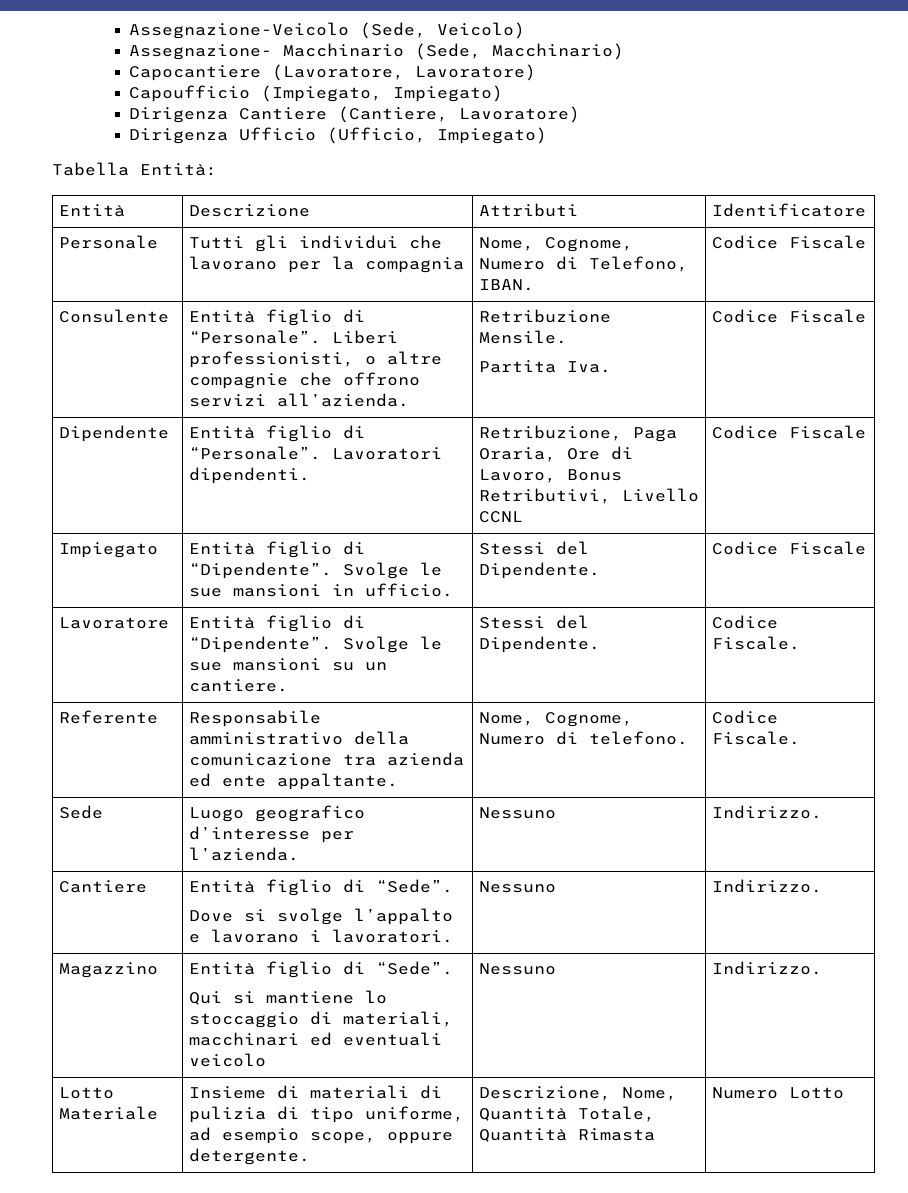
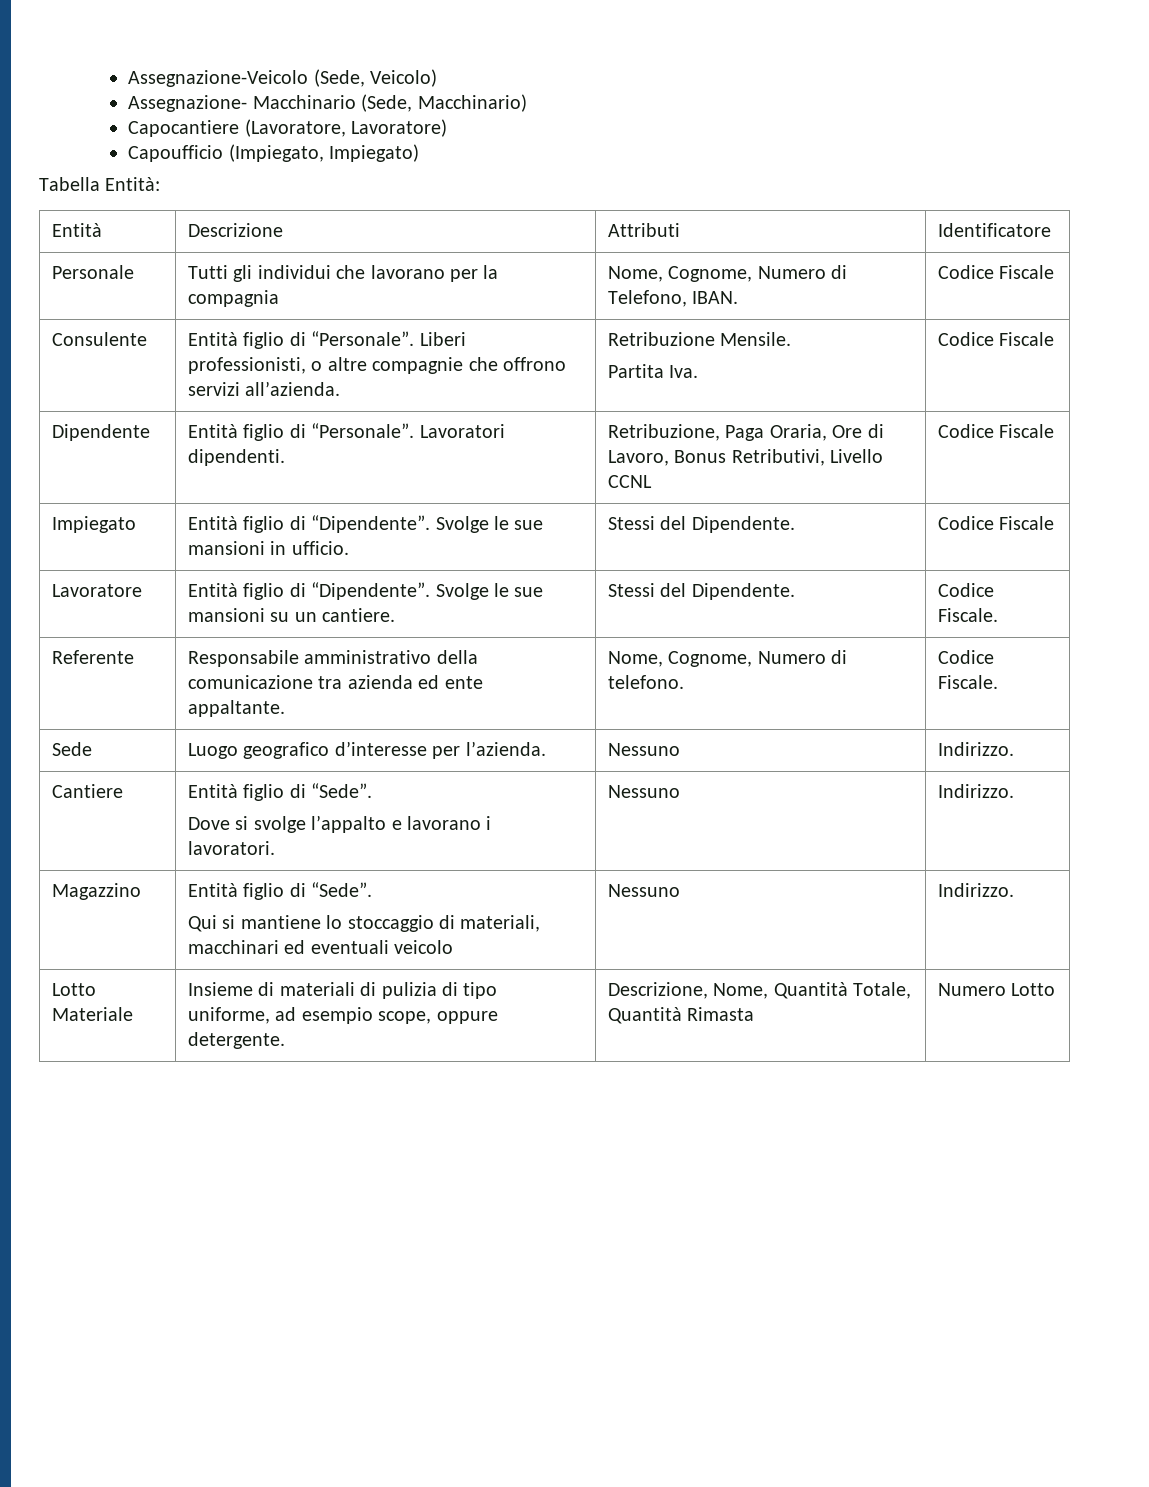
- Dirigenza Cantiere (Cantiere, Lavoratore)
- Dirigenza Ufficio (Ufficio, Impiegato)

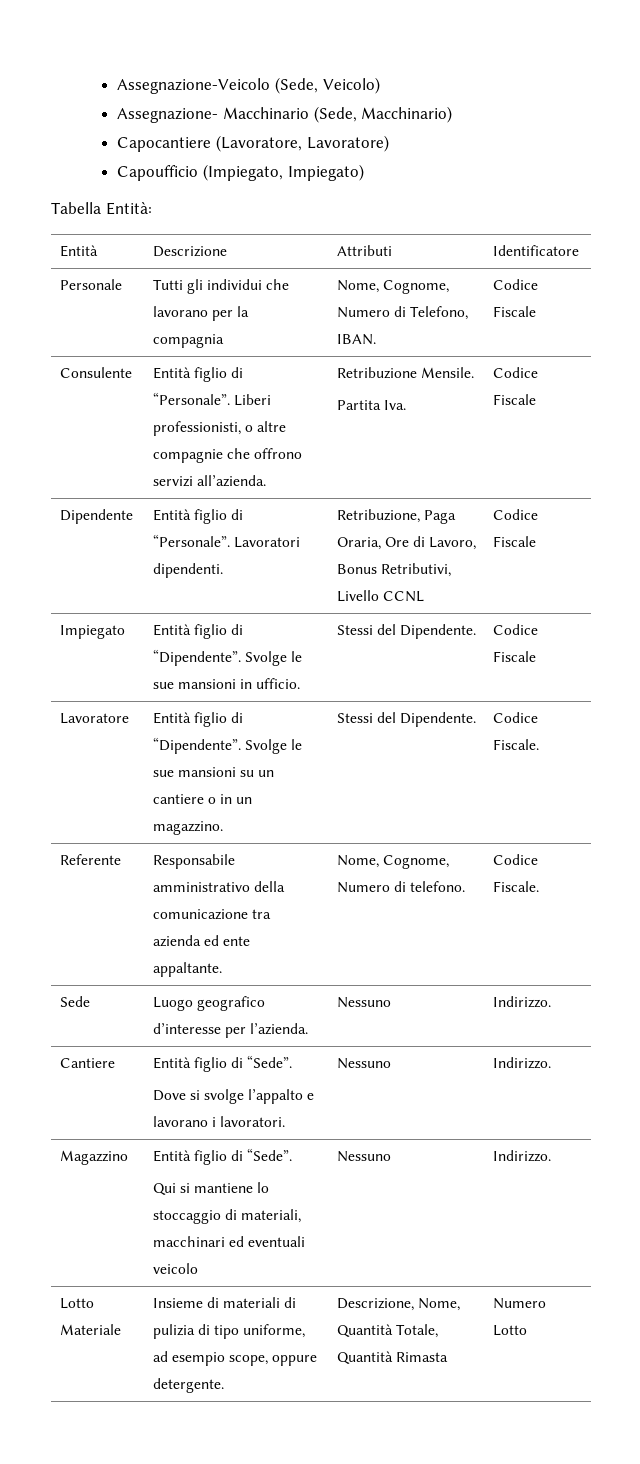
- Lavoratore | Entità figlio di “Dipendente”. Svolge le sue mansioni su un cantiere. | Stessi del Dipendente. | Codice Fiscale.
+ Lavoratore | Entità figlio di “Dipendente”. Svolge le sue mansioni su un cantiere o in un magazzino. | Stessi del Dipendente. | Codice Fiscale.

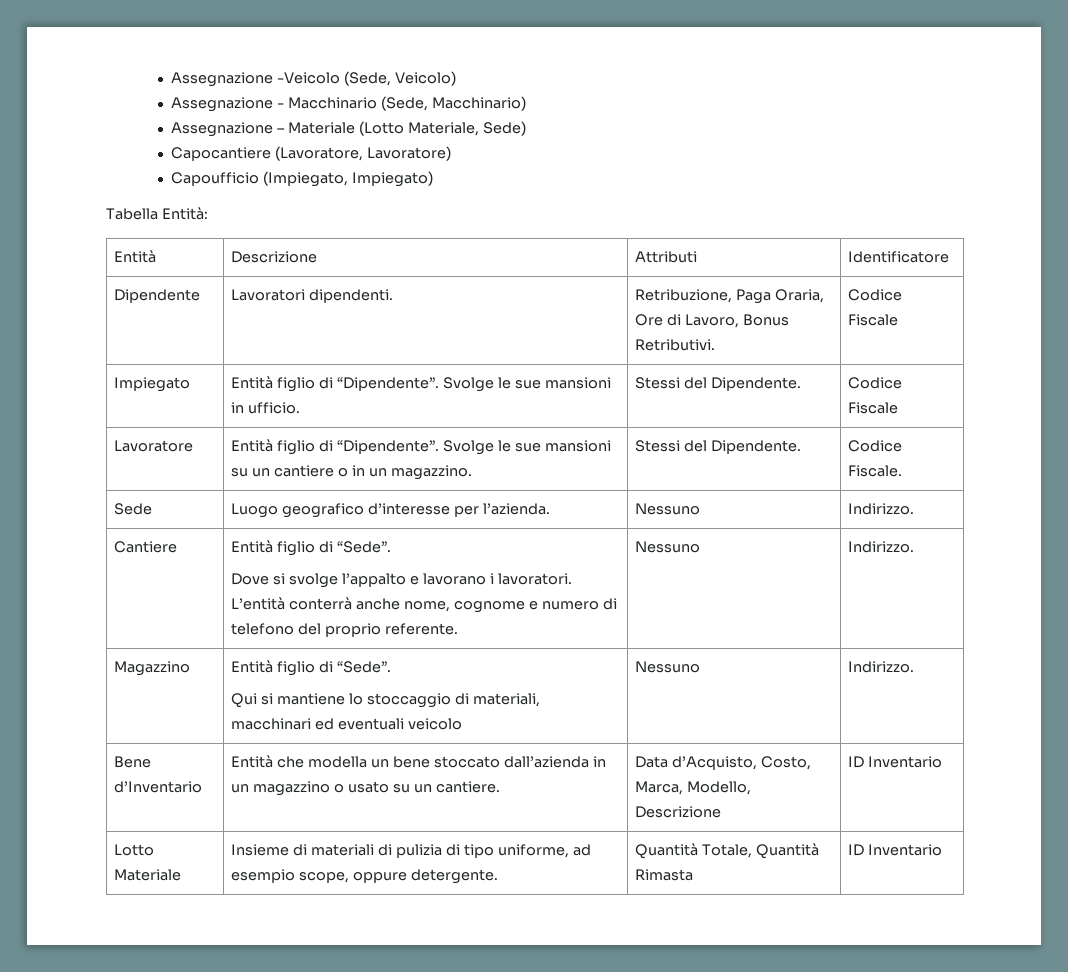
- Assegnazione-Veicolo (Sede, Veicolo)
+ Assegnazione -Veicolo (Sede, Veicolo)
- Assegnazione- Macchinario (Sede, Macchinario)
+ Assegnazione - Macchinario (Sede, Macchinario)
+ Assegnazione – Materiale (Lotto Materiale, Sede)
- Personale | Tutti gli individui che lavorano per la compagnia | Nome, Cognome, Numero di Telefono, IBAN. | Codice Fiscale
- Consulente | Entità figlio di “Personale”. Liberi professionisti, o altre compagnie che offrono servizi all’azienda. | Retribuzione Mensile.
- Partita Iva. | Codice Fiscale
- Dipendente | Entità figlio di “Personale”. Lavoratori dipendenti. | Retribuzione, Paga Oraria, Ore di Lavoro, Bonus Retributivi, Livello CCNL | Codice Fiscale
+ Dipendente | Lavoratori dipendenti. | Retribuzione, Paga Oraria, Ore di Lavoro, Bonus Retributivi. | Codice Fiscale
- Referente | Responsabile amministrativo della comunicazione tra azienda ed ente appaltante. | Nome, Cognome, Numero di telefono. | Codice Fiscale.
  Cantiere | Entità figlio di “Sede”.
- Dove si svolge l’appalto e lavorano i lavoratori. | Nessuno | Indirizzo.
+ Dove si svolge l’appalto e lavorano i lavoratori. L’entità conterrà anche nome, cognome e numero di telefono del proprio referente. | Nessuno | Indirizzo.
+ Bene d’Inventario | Entità che modella un bene stoccato dall’azienda in un magazzino o usato su un cantiere. | Data d’Acquisto, Costo, Marca, Modello, Descrizione | ID Inventario
- Lotto Materiale | Insieme di materiali di pulizia di tipo uniforme, ad esempio scope, oppure detergente. | Descrizione, Nome, Quantità Totale, Quantità Rimasta | Numero Lotto
+ Lotto Materiale | Insieme di materiali di pulizia di tipo uniforme, ad esempio scope, oppure detergente. | Quantità Totale, Quantità Rimasta | ID Inventario

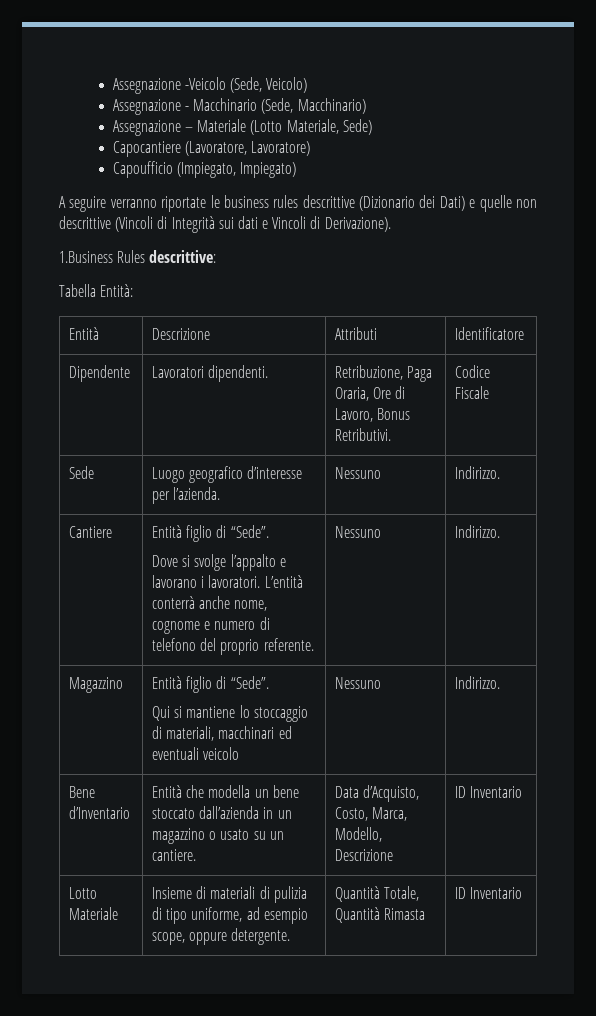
+ A seguire verranno riportate le business rules descrittive (Dizionario dei Dati) e quelle non descrittive (Vincoli di Integrità sui dati e Vincoli di Derivazione).
+ 1.Business Rules descrittive:
- Impiegato | Entità figlio di “Dipendente”. Svolge le sue mansioni in ufficio. | Stessi del Dipendente. | Codice Fiscale
- Lavoratore | Entità figlio di “Dipendente”. Svolge le sue mansioni su un cantiere o in un magazzino. | Stessi del Dipendente. | Codice Fiscale.

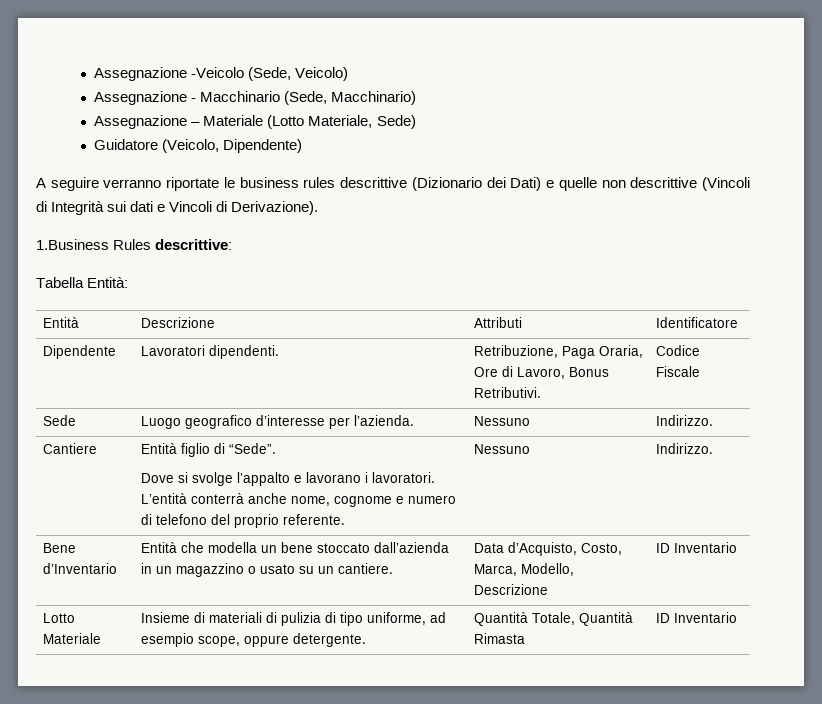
- Capocantiere (Lavoratore, Lavoratore)
- Capoufficio (Impiegato, Impiegato)
+ Guidatore (Veicolo, Dipendente)
- Magazzino | Entità figlio di “Sede”.
- Qui si mantiene lo stoccaggio di materiali, macchinari ed eventuali veicolo | Nessuno | Indirizzo.

